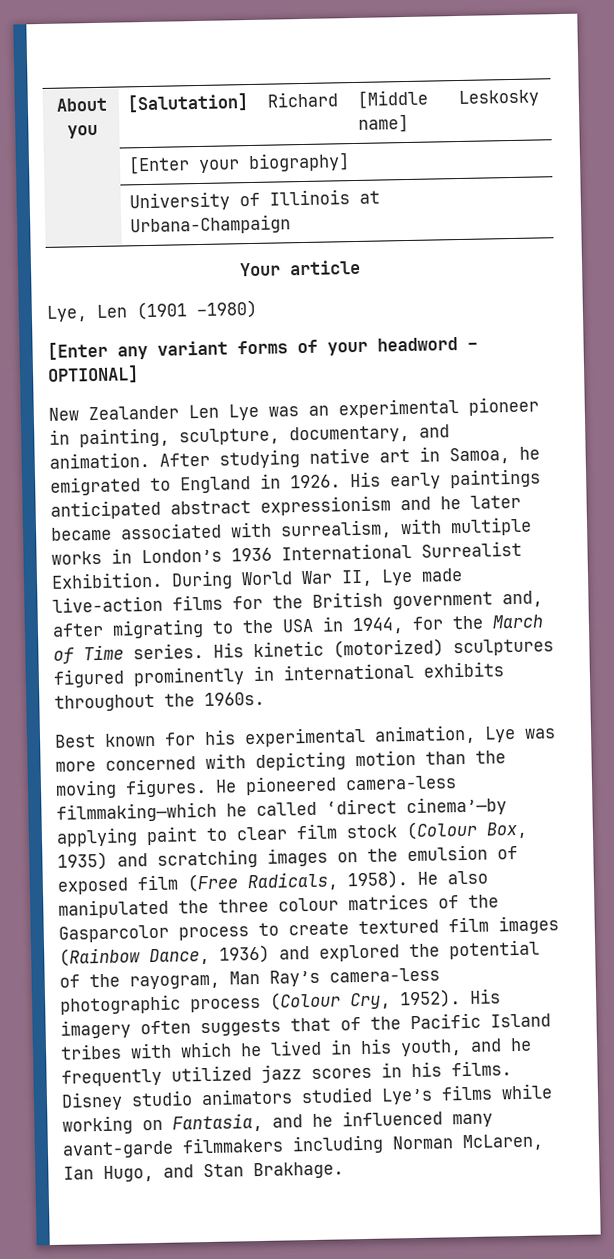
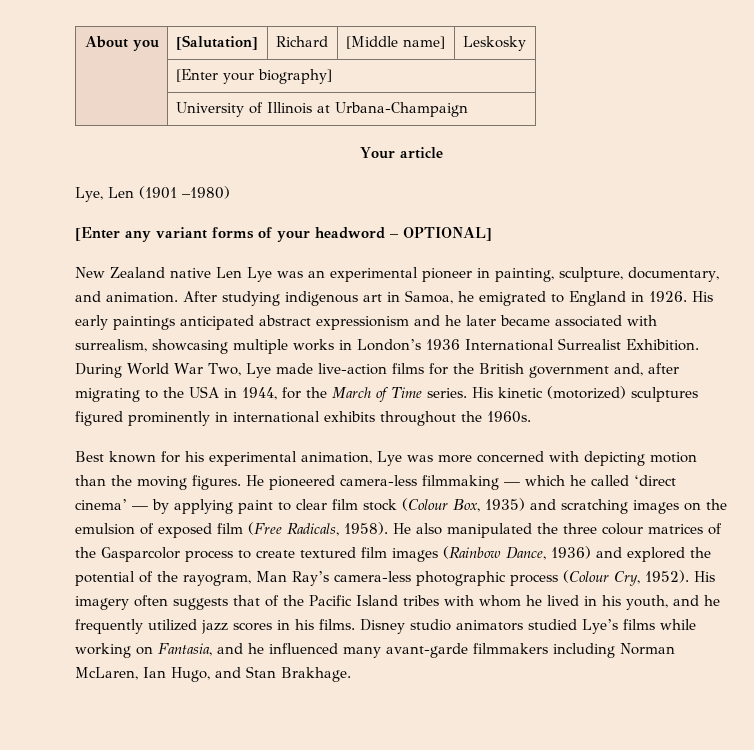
- New Zealander Len Lye was an experimental pioneer in painting, sculpture, documentary, and animation.
+ New Zealand native Len Lye was an experimental pioneer in painting, sculpture, documentary, and animation.
- After studying native art in Samoa, he emigrated to England in 1926.
+ After studying indigenous art in Samoa, he emigrated to England in 1926.
- His early paintings anticipated abstract expressionism and he later became associated with surrealism, with multiple works in London’s 1936 International Surrealist Exhibition.
+ His early paintings anticipated abstract expressionism and he later became associated with surrealism, showcasing multiple works in London’s 1936 International Surrealist Exhibition.
- During World War II, Lye made live-action films for the British government and, after migrating to the USA in 1944, for the March of Time series.
+ During World War Two, Lye made live-action films for the British government and, after migrating to the USA in 1944, for the March of Time series.
- He pioneered camera-less filmmaking—which he called ‘direct cinema’—by applying paint to clear film stock (Colour Box, 1935) and scratching images on the emulsion of exposed film (Free Radicals, 1958).
+ He pioneered camera-less filmmaking — which he called ‘direct cinema’ — by applying paint to clear film stock (Colour Box, 1935) and scratching images on the emulsion of exposed film (Free Radicals, 1958).
- His imagery often suggests that of the Pacific Island tribes with which he lived in his youth, and he frequently utilized jazz scores in his films.
+ His imagery often suggests that of the Pacific Island tribes with whom he lived in his youth, and he frequently utilized jazz scores in his films.

